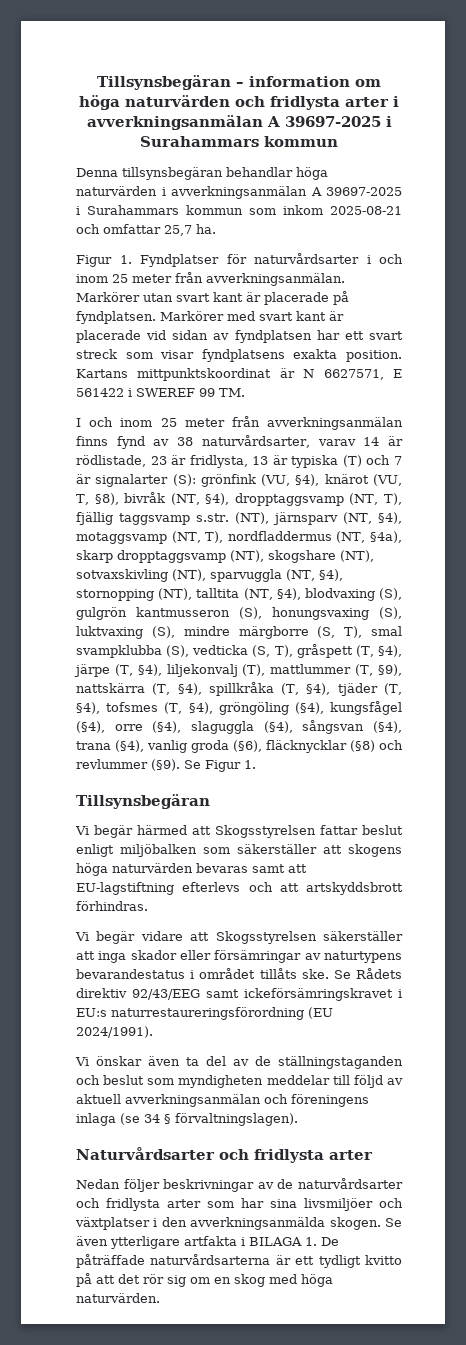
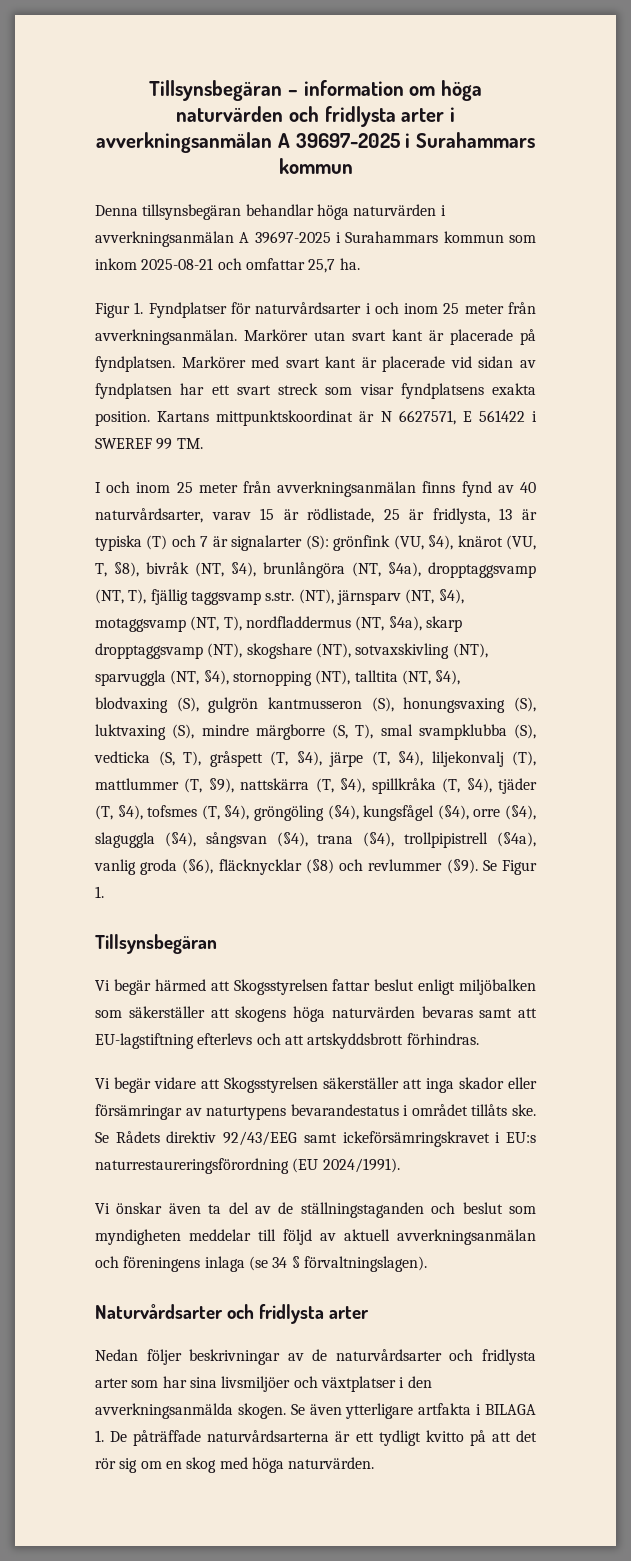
- I och inom 25 meter från avverkningsanmälan finns fynd av 38 naturvårdsarter, varav 14 är rödlistade, 23 är fridlysta, 13 är typiska (T) och 7 är signalarter (S):
+ I och inom 25 meter från avverkningsanmälan finns fynd av 40 naturvårdsarter, varav 15 är rödlistade, 25 är fridlysta, 13 är typiska (T) och 7 är signalarter (S):
- grönfink (VU, §4), knärot (VU, T, §8), bivråk (NT, §4), dropptaggsvamp (NT, T), fjällig taggsvamp s.str. (NT), järnsparv (NT, §4), motaggsvamp (NT, T), nordfladdermus (NT, §4a), skarp dropptaggsvamp (NT), skogshare (NT), sotvaxskivling (NT), sparvuggla (NT, §4), stornopping (NT), talltita (NT, §4), blodvaxing (S), gulgrön kantmusseron (S), honungsvaxing (S), luktvaxing (S), mindre märgborre (S, T), smal svampklubba (S), vedticka (S, T), gråspett (T, §4), järpe (T, §4), liljekonvalj (T), mattlummer (T, §9), nattskärra (T, §4), spillkråka (T, §4), tjäder (T, §4), tofsmes (T, §4), gröngöling (§4), kungsfågel (§4), orre (§4), slaguggla (§4), sångsvan (§4), trana (§4), vanlig groda (§6), fläcknycklar (§8) och revlummer (§9).
+ grönfink (VU, §4), knärot (VU, T, §8), bivråk (NT, §4), brunlångöra (NT, §4a), dropptaggsvamp (NT, T), fjällig taggsvamp s.str. (NT), järnsparv (NT, §4), motaggsvamp (NT, T), nordfladdermus (NT, §4a), skarp dropptaggsvamp (NT), skogshare (NT), sotvaxskivling (NT), sparvuggla (NT, §4), stornopping (NT), talltita (NT, §4), blodvaxing (S), gulgrön kantmusseron (S), honungsvaxing (S), luktvaxing (S), mindre märgborre (S, T), smal svampklubba (S), vedticka (S, T), gråspett (T, §4), järpe (T, §4), liljekonvalj (T), mattlummer (T, §9), nattskärra (T, §4), spillkråka (T, §4), tjäder (T, §4), tofsmes (T, §4), gröngöling (§4), kungsfågel (§4), orre (§4), slaguggla (§4), sångsvan (§4), trana (§4), trollpipistrell (§4a), vanlig groda (§6), fläcknycklar (§8) och revlummer (§9).

